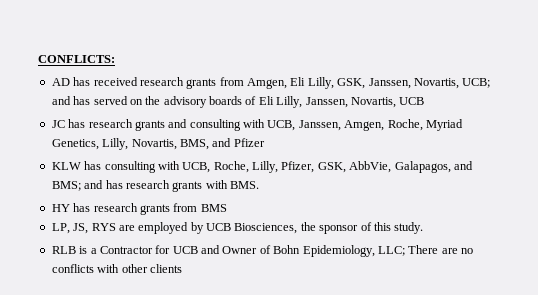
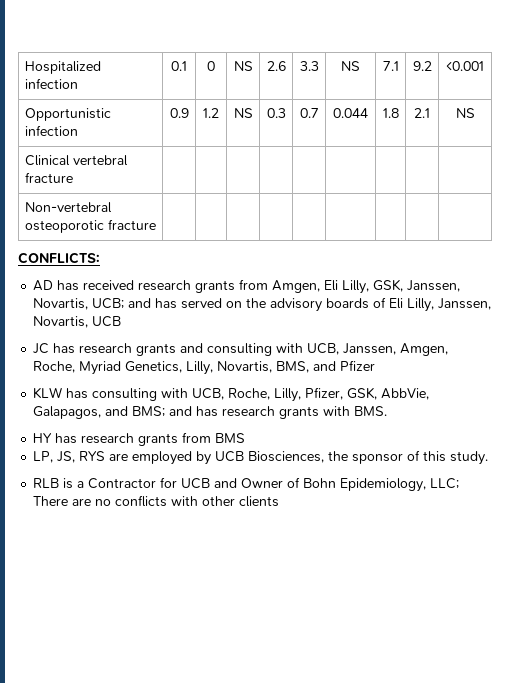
+ Hospitalized infection | 0.1 | 0 | NS | 2.6 | 3.3 | NS | 7.1 | 9.2 | <0.001
+ Opportunistic infection | 0.9 | 1.2 | NS | 0.3 | 0.7 | 0.044 | 1.8 | 2.1 | NS
+ Clinical vertebral fracture | | | | | | | | |
+ Non-vertebral osteoporotic fracture | | | | | | | | |

